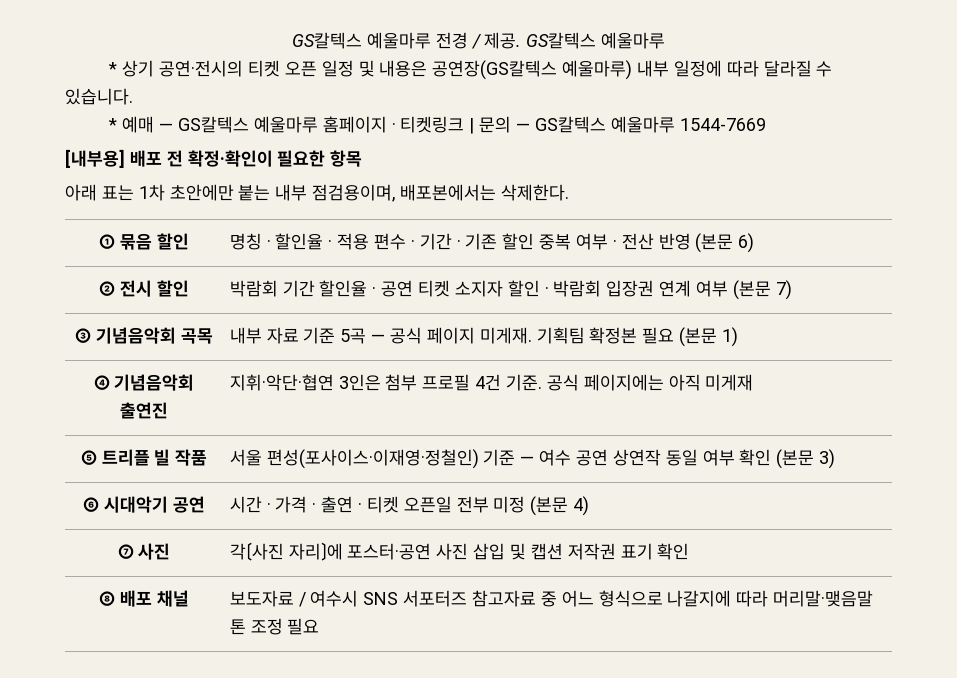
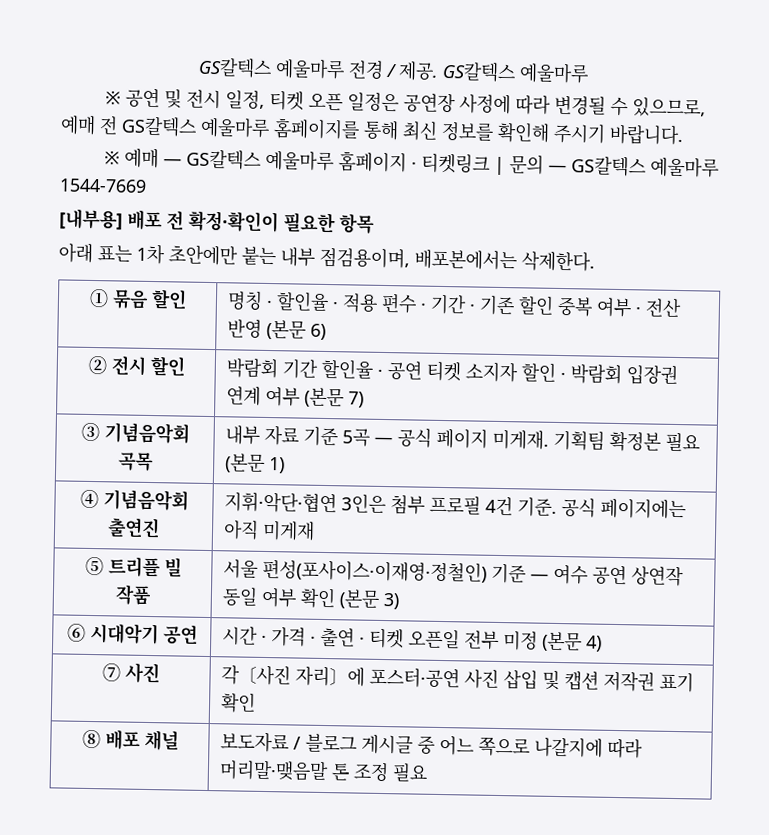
- * 상기 공연·전시의 티켓 오픈 일정 및 내용은 공연장(GS칼텍스 예울마루) 내부 일정에 따라 달라질 수 있습니다.
- * 예매 — GS칼텍스 예울마루 홈페이지 · 티켓링크 | 문의 — GS칼텍스 예울마루 1544-7669
+ ※ 공연 및 전시 일정, 티켓 오픈 일정은 공연장 사정에 따라 변경될 수 있으므로, 예매 전 GS칼텍스 예울마루 홈페이지를 통해 최신 정보를 확인해 주시기 바랍니다.
+ ※ 예매 — GS칼텍스 예울마루 홈페이지 · 티켓링크 | 문의 — GS칼텍스 예울마루 1544-7669
- ⑧ 배포 채널 | 보도자료 / 여수시 SNS 서포터즈 참고자료 중 어느 형식으로 나갈지에 따라 머리말·맺음말 톤 조정 필요
+ ⑧ 배포 채널 | 보도자료 / 블로그 게시글 중 어느 쪽으로 나갈지에 따라 머리말·맺음말 톤 조정 필요

